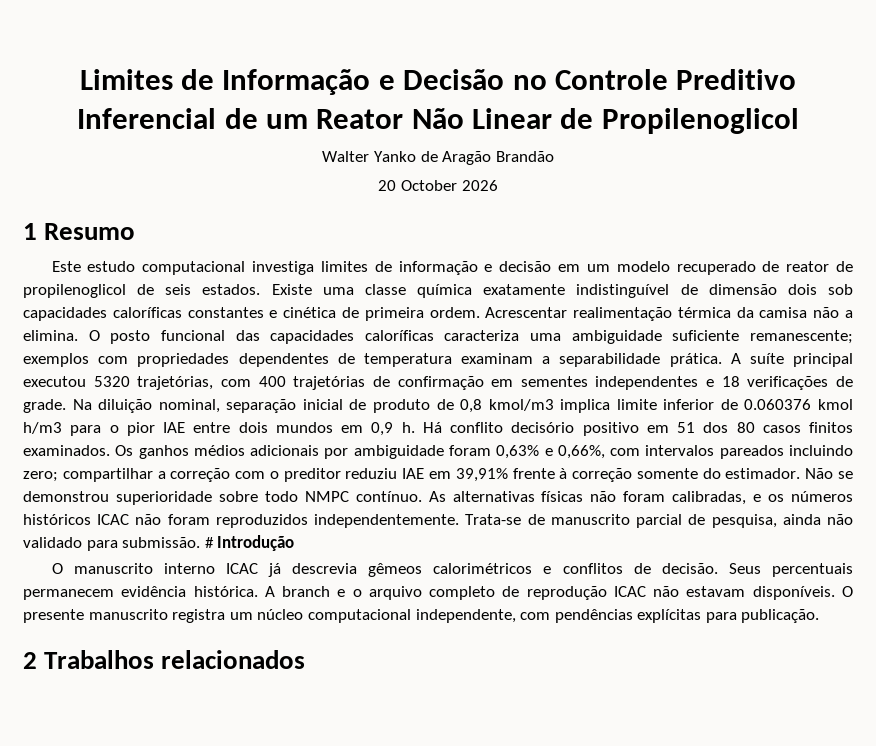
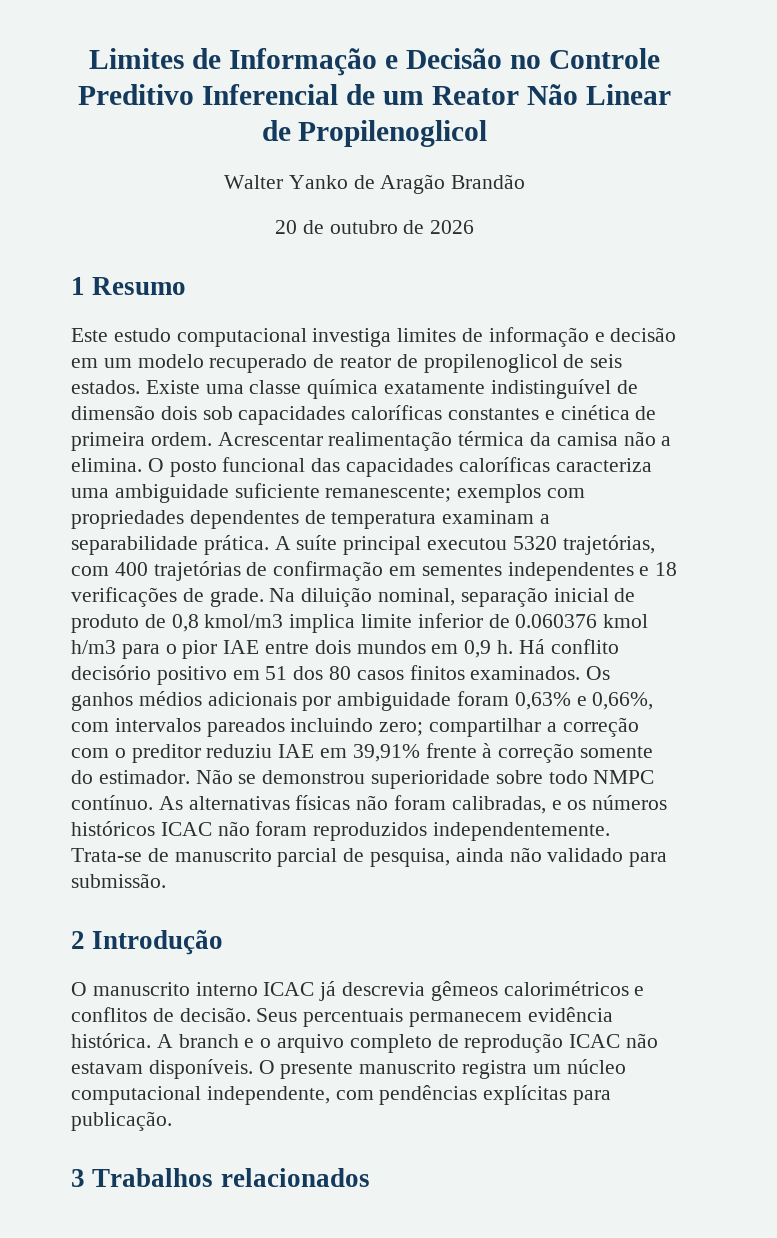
- 20 October 2026
+ 20 de outubro de 2026
- Trata-se de manuscrito parcial de pesquisa, ainda não validado para submissão. # Introdução
+ Trata-se de manuscrito parcial de pesquisa, ainda não validado para submissão.
+ 2 Introdução
- 2 Trabalhos relacionados
+ 3 Trabalhos relacionados

